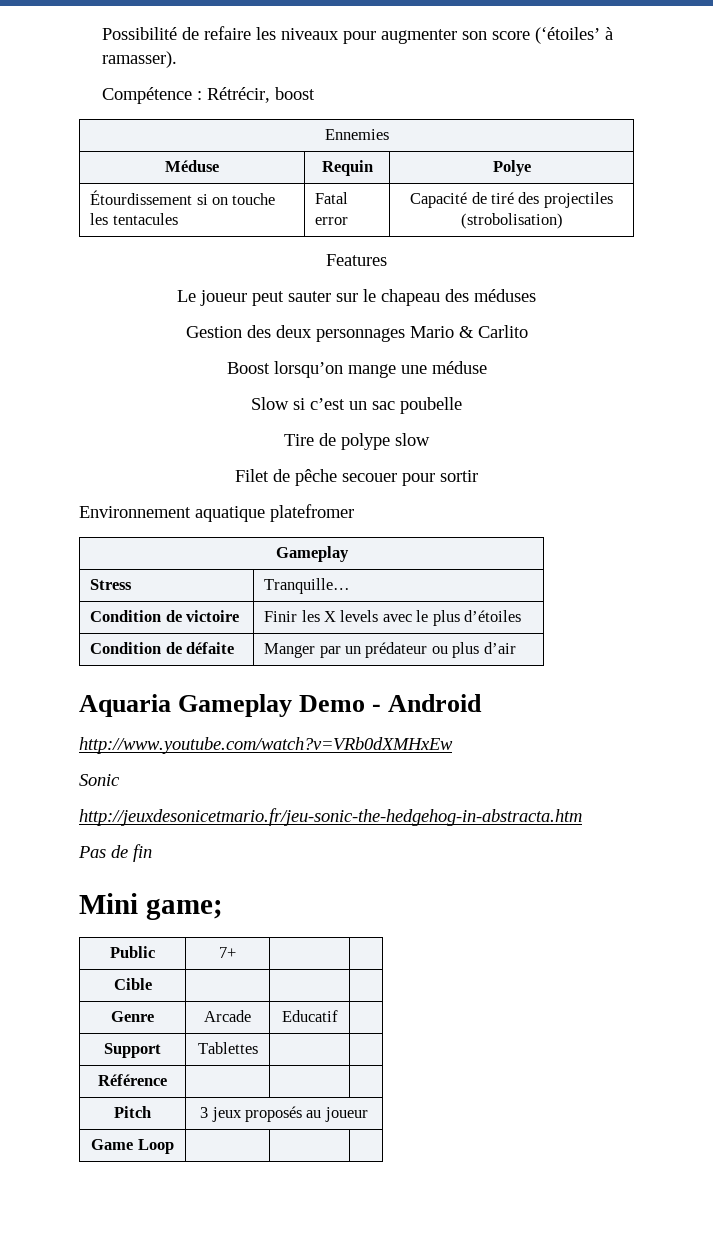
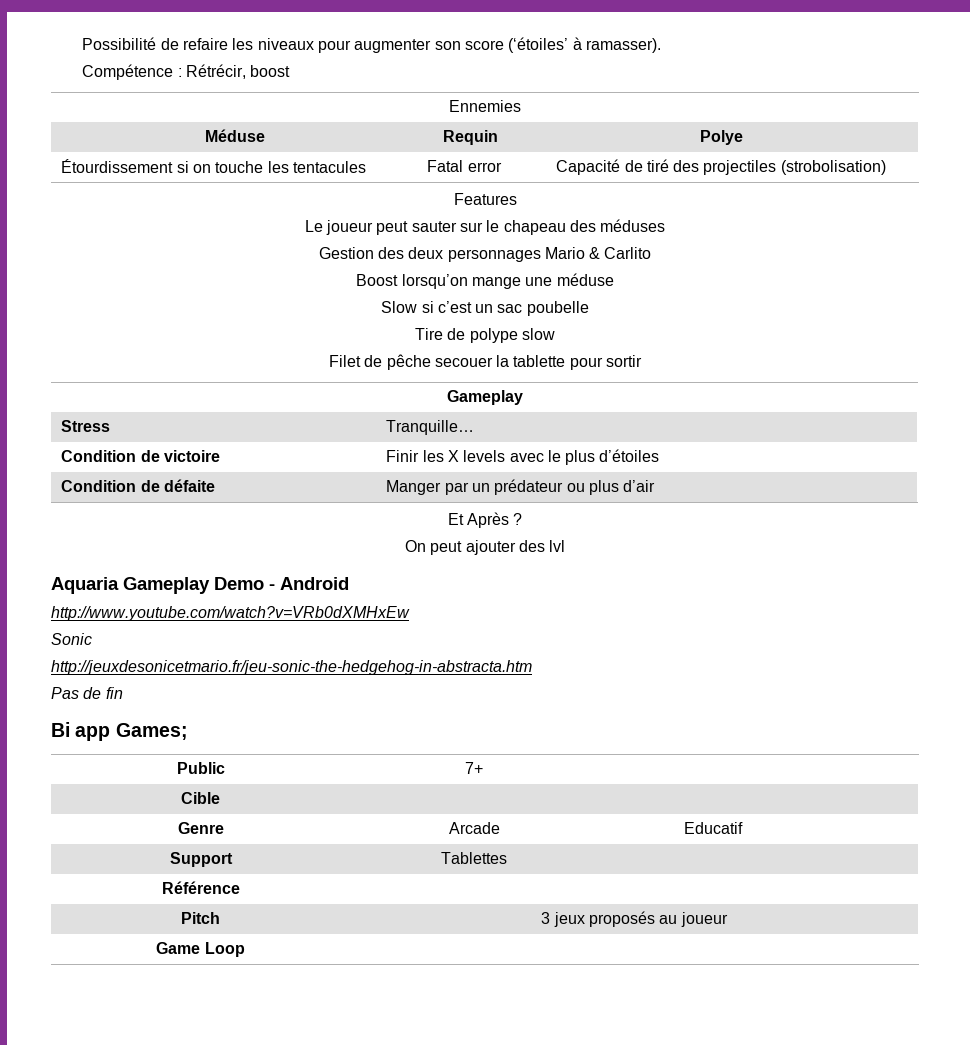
- Filet de pêche secouer pour sortir
+ Filet de pêche secouer la tablette pour sortir
- Environnement aquatique platefromer
+ Et Après ?
+ On peut ajouter des lvl
- Mini game;
+ Bi app Games;

